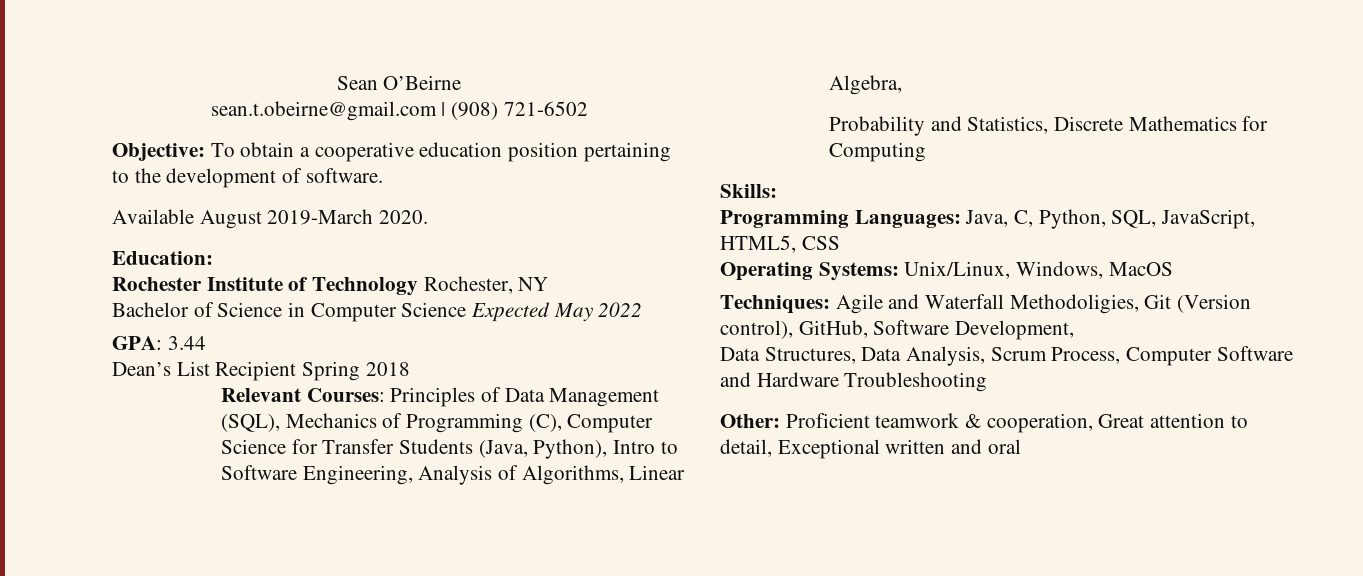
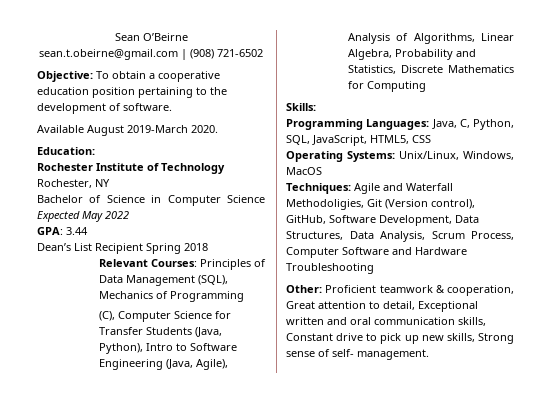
- Relevant Courses: Principles of Data Management (SQL), Mechanics of Programming (C), Computer Science for Transfer Students (Java, Python), Intro to Software Engineering, Analysis of Algorithms, Linear Algebra,
- Probability and Statistics, Discrete Mathematics for Computing
+ Relevant Courses: Principles of Data Management (SQL), Mechanics of Programming
+ (C), Computer Science for Transfer Students (Java, Python), Intro to Software Engineering (Java, Agile), Analysis of Algorithms, Linear Algebra, Probability and Statistics, Discrete Mathematics for Computing
- Techniques: Agile and Waterfall Methodoligies, Git (Version control), GitHub, Software Development,
- Data Structures, Data Analysis, Scrum Process, Computer Software and Hardware Troubleshooting
+ Techniques: Agile and Waterfall Methodoligies, Git (Version control), GitHub, Software Development, Data Structures, Data Analysis, Scrum Process, Computer Software and Hardware Troubleshooting
- Other: Proficient teamwork & cooperation, Great attention to detail, Exceptional written and oral
+ Other: Proficient teamwork & cooperation, Great attention to detail, Exceptional written and oral communication skills, Constant drive to pick up new skills, Strong sense of self- management.

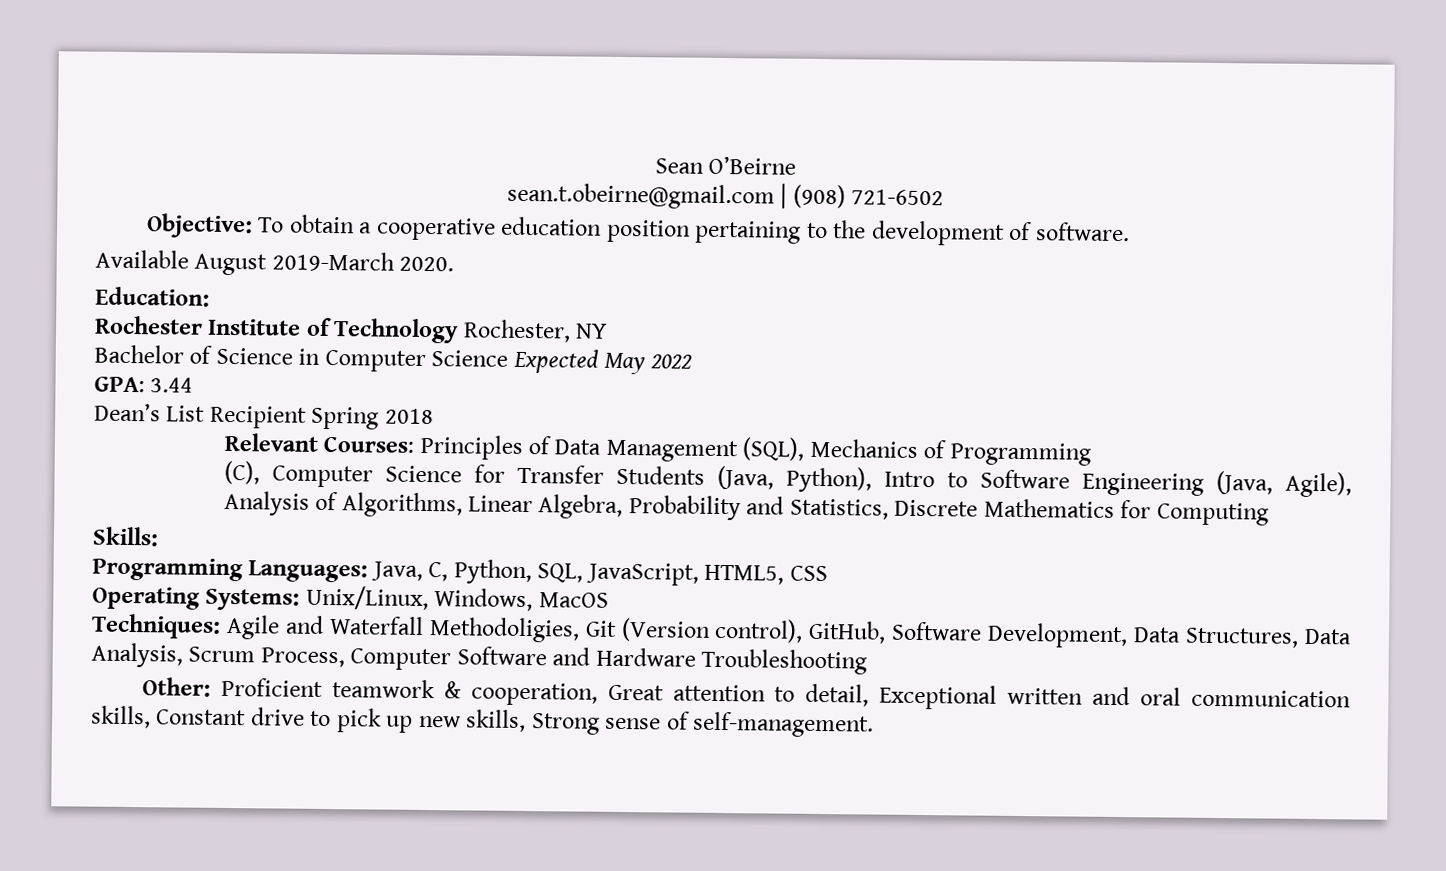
- Other: Proficient teamwork & cooperation, Great attention to detail, Exceptional written and oral communication skills, Constant drive to pick up new skills, Strong sense of self- management.
+ Other: Proficient teamwork & cooperation, Great attention to detail, Exceptional written and oral communication skills, Constant drive to pick up new skills, Strong sense of self-management.

